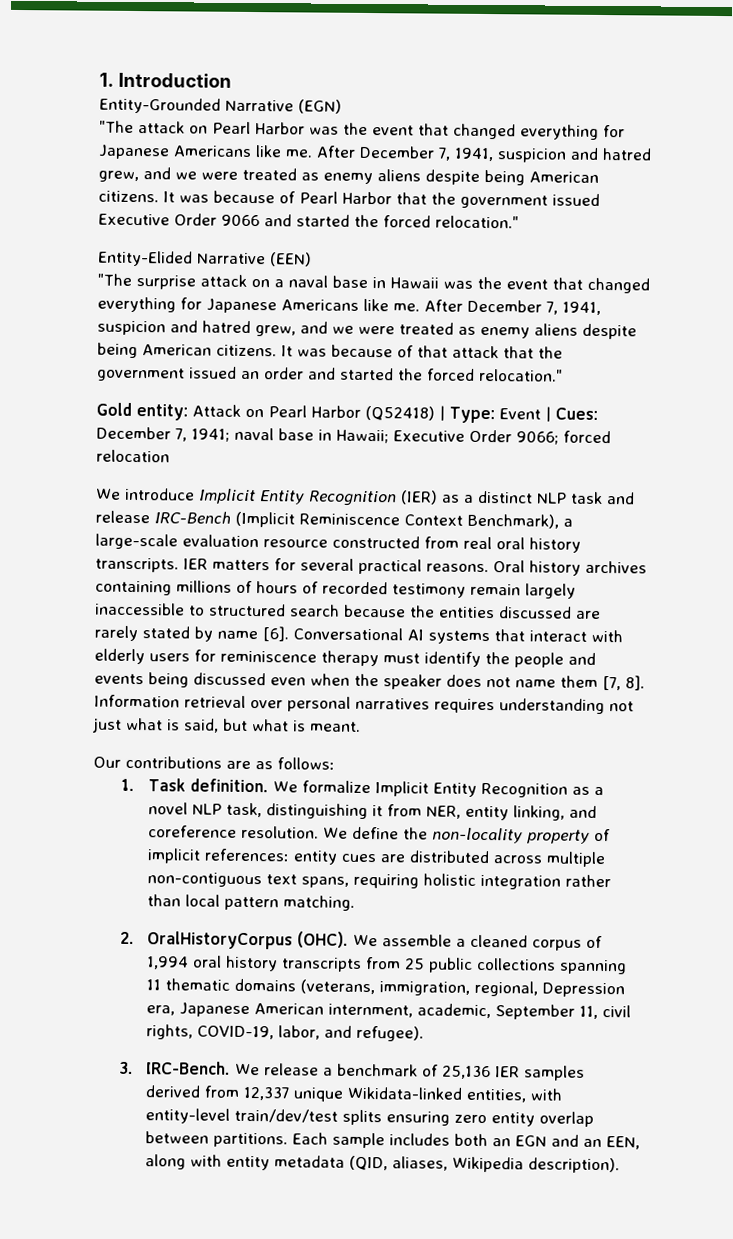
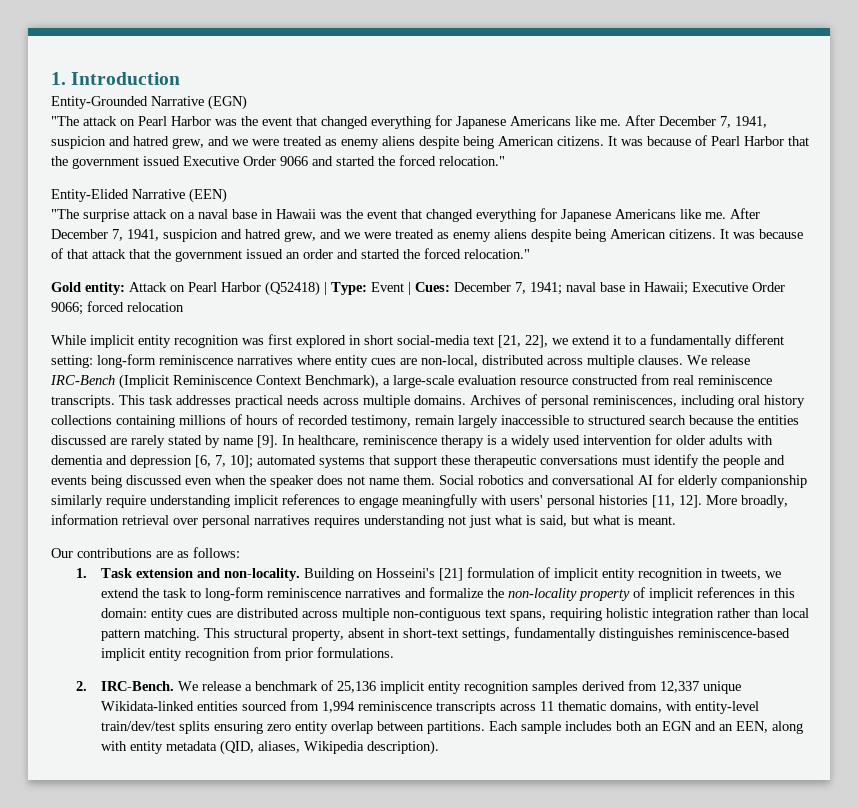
- We introduce Implicit Entity Recognition (IER) as a distinct NLP task and release IRC-Bench (Implicit Reminiscence Context Benchmark), a large-scale evaluation resource constructed from real oral history transcripts. IER matters for several practical reasons. Oral history archives containing millions of hours of recorded testimony remain largely inaccessible to structured search because the entities discussed are rarely stated by name [6]. Conversational AI systems that interact with elderly users for reminiscence therapy must identify the people and events being discussed even when the speaker does not name them [7, 8]. Information retrieval over personal narratives requires understanding not just what is said, but what is meant.
+ While implicit entity recognition was first explored in short social-media text [21, 22], we extend it to a fundamentally different setting: long-form reminiscence narratives where entity cues are non-local, distributed across multiple clauses. We release IRC-Bench (Implicit Reminiscence Context Benchmark), a large-scale evaluation resource constructed from real reminiscence transcripts. This task addresses practical needs across multiple domains. Archives of personal reminiscences, including oral history collections containing millions of hours of recorded testimony, remain largely inaccessible to structured search because the entities discussed are rarely stated by name [9]. In healthcare, reminiscence therapy is a widely used intervention for older adults with dementia and depression [6, 7, 10]; automated systems that support these therapeutic conversations must identify the people and events being discussed even when the speaker does not name them. Social robotics and conversational AI for elderly companionship similarly require understanding implicit references to engage meaningfully with users' personal histories [11, 12]. More broadly, information retrieval over personal narratives requires understanding not just what is said, but what is meant.
- 1. Task definition. We formalize Implicit Entity Recognition as a novel NLP task, distinguishing it from NER, entity linking, and coreference resolution. We define the non-locality property of implicit references: entity cues are distributed across multiple non-contiguous text spans, requiring holistic integration rather than local pattern matching.
- 2. OralHistoryCorpus (OHC). We assemble a cleaned corpus of 1,994 oral history transcripts from 25 public collections spanning 11 thematic domains (veterans, immigration, regional, Depression era, Japanese American internment, academic, September 11, civil rights, COVID-19, labor, and refugee).
- 3. IRC-Bench.
+ 1. Task extension and non-locality. Building on Hosseini's [21] formulation of implicit entity recognition in tweets, we extend the task to long-form reminiscence narratives and formalize the non-locality property of implicit references in this domain: entity cues are distributed across multiple non-contiguous text spans, requiring holistic integration rather than local pattern matching. This structural property, absent in short-text settings, fundamentally distinguishes reminiscence-based implicit entity recognition from prior formulations.
+ 2. IRC-Bench.
- We release a benchmark of 25,136 IER samples derived from 12,337 unique Wikidata-linked entities, with entity-level train/dev/test splits ensuring zero entity overlap between partitions.
+ We release a benchmark of 25,136 implicit entity recognition samples derived from 12,337 unique Wikidata-linked entities sourced from 1,994 reminiscence transcripts across 11 thematic domains, with entity-level train/dev/test splits ensuring zero entity overlap between partitions.

